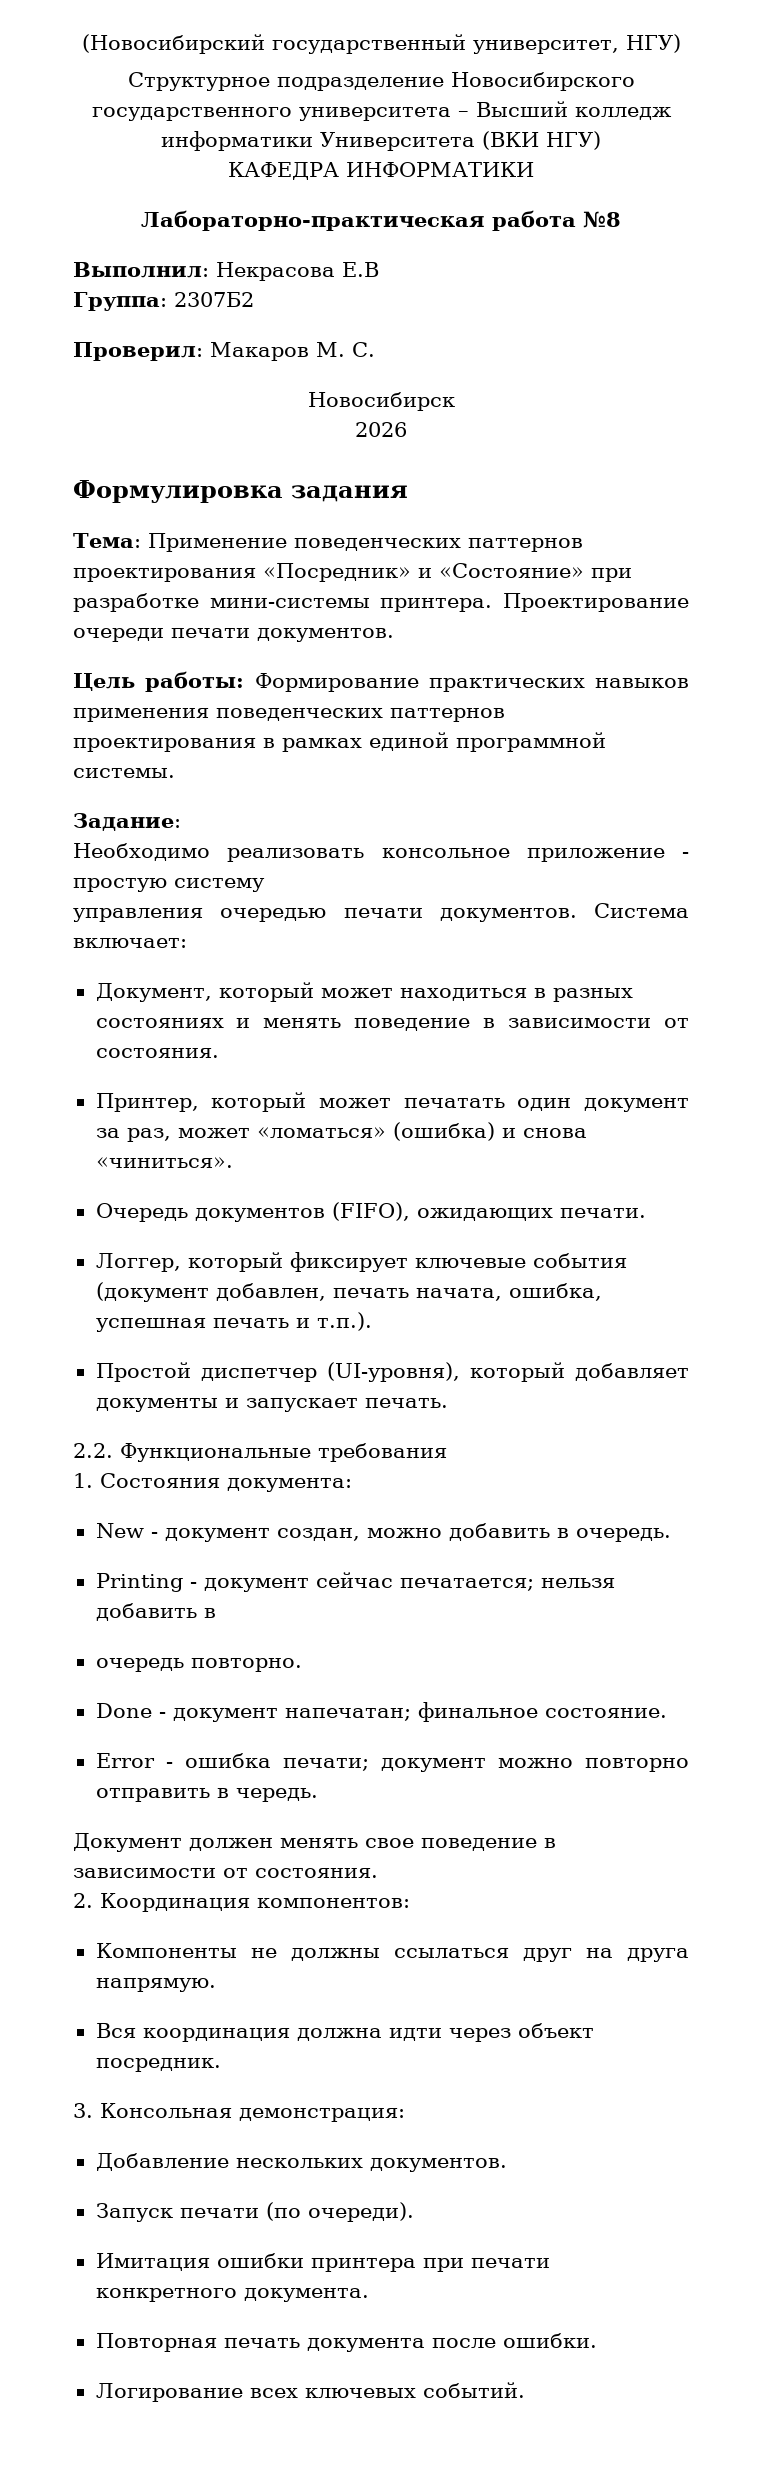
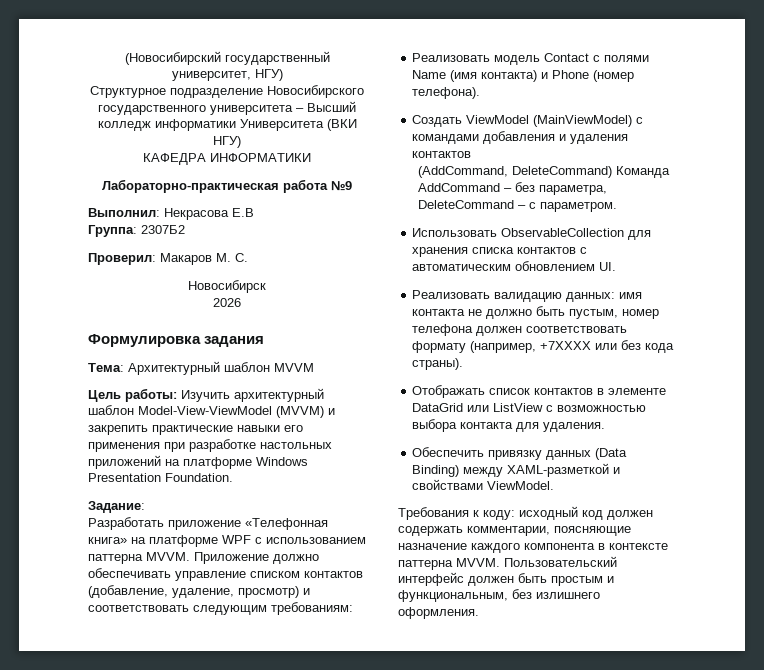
- Лабораторно-практическая работа №8
+ Лабораторно-практическая работа №9
- Тема: Применение поведенческих паттернов проектирования «Посредник» и «Состояние» при разработке мини-системы принтера. Проектирование очереди печати документов.
- Цель работы: Формирование практических навыков применения поведенческих паттернов проектирования в рамках единой программной системы.
+ Тема: Архитектурный шаблон MVVM
+ Цель работы: Изучить архитектурный шаблон Model-View-ViewModel (MVVM) и закрепить практические навыки его применения при разработке настольных приложений на платформе Windows Presentation Foundation.
  Задание:
- Необходимо реализовать консольное приложение - простую систему
- управления очередью печати документов. Система включает:
- Документ, который может находиться в разных состояниях и менять поведение в зависимости от состояния.
- Принтер, который может печатать один документ за раз, может «ломаться» (ошибка) и снова «чиниться».
- Очередь документов (FIFO), ожидающих печати.
- Логгер, который фиксирует ключевые события (документ добавлен, печать начата, ошибка, успешная печать и т.п.).
- Простой диспетчер (UI‐уровня), который добавляет документы и запускает печать.
- 2.2. Функциональные требования
- 1. Состояния документа:
- New - документ создан, можно добавить в очередь.
- Printing - документ сейчас печатается; нельзя добавить в
- очередь повторно.
- Done - документ напечатан; финальное состояние.
- Error - ошибка печати; документ можно повторно отправить в чередь.
- Документ должен менять свое поведение в зависимости от состояния.
- 2. Координация компонентов:
- Компоненты не должны ссылаться друг на друга напрямую.
- Вся координация должна идти через объект посредник.
- 3. Консольная демонстрация:
- Добавление нескольких документов.
- Запуск печати (по очереди).
- Имитация ошибки принтера при печати конкретного документа.
- Повторная печать документа после ошибки.
- Логирование всех ключевых событий.
+ Разработать приложение «Телефонная книга» на платформе WPF с использованием паттерна MVVM. Приложение должно обеспечивать управление списком контактов (добавление, удаление, просмотр) и соответствовать следующим требованиям:
+ Реализовать модель Contact с полями Name (имя контакта) и Phone (номер телефона).
+ Создать ViewModel (MainViewModel) с командами добавления и удаления контактов
+ (AddCommand, DeleteCommand) Команда AddCommand – без параметра, DeleteCommand – с параметром.
+ Использовать ObservableCollection для хранения списка контактов с автоматическим обновлением UI.
+ Реализовать валидацию данных: имя контакта не должно быть пустым, номер телефона должен соответствовать формату (например, +7XXXX или без кода страны).
+ Отображать список контактов в элементе DataGrid или ListView с возможностью выбора контакта для удаления.
+ Обеспечить привязку данных (Data Binding) между XAML-разметкой и свойствами ViewModel.
+ Требования к коду: исходный код должен содержать комментарии, поясняющие назначение каждого компонента в контексте паттерна MVVM. Пользовательский интерфейс должен быть простым и функциональным, без излишнего оформления.

